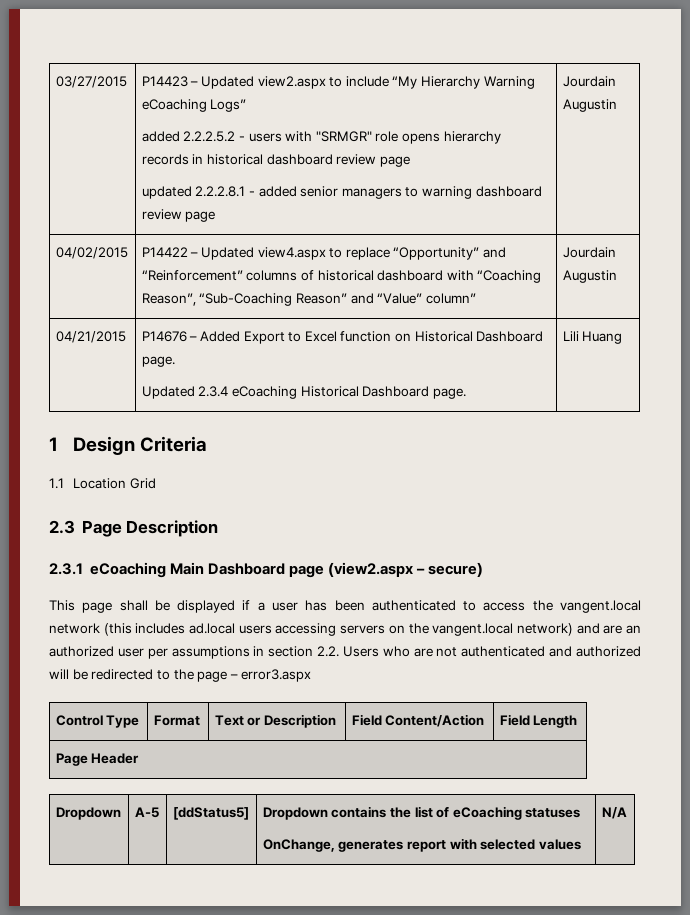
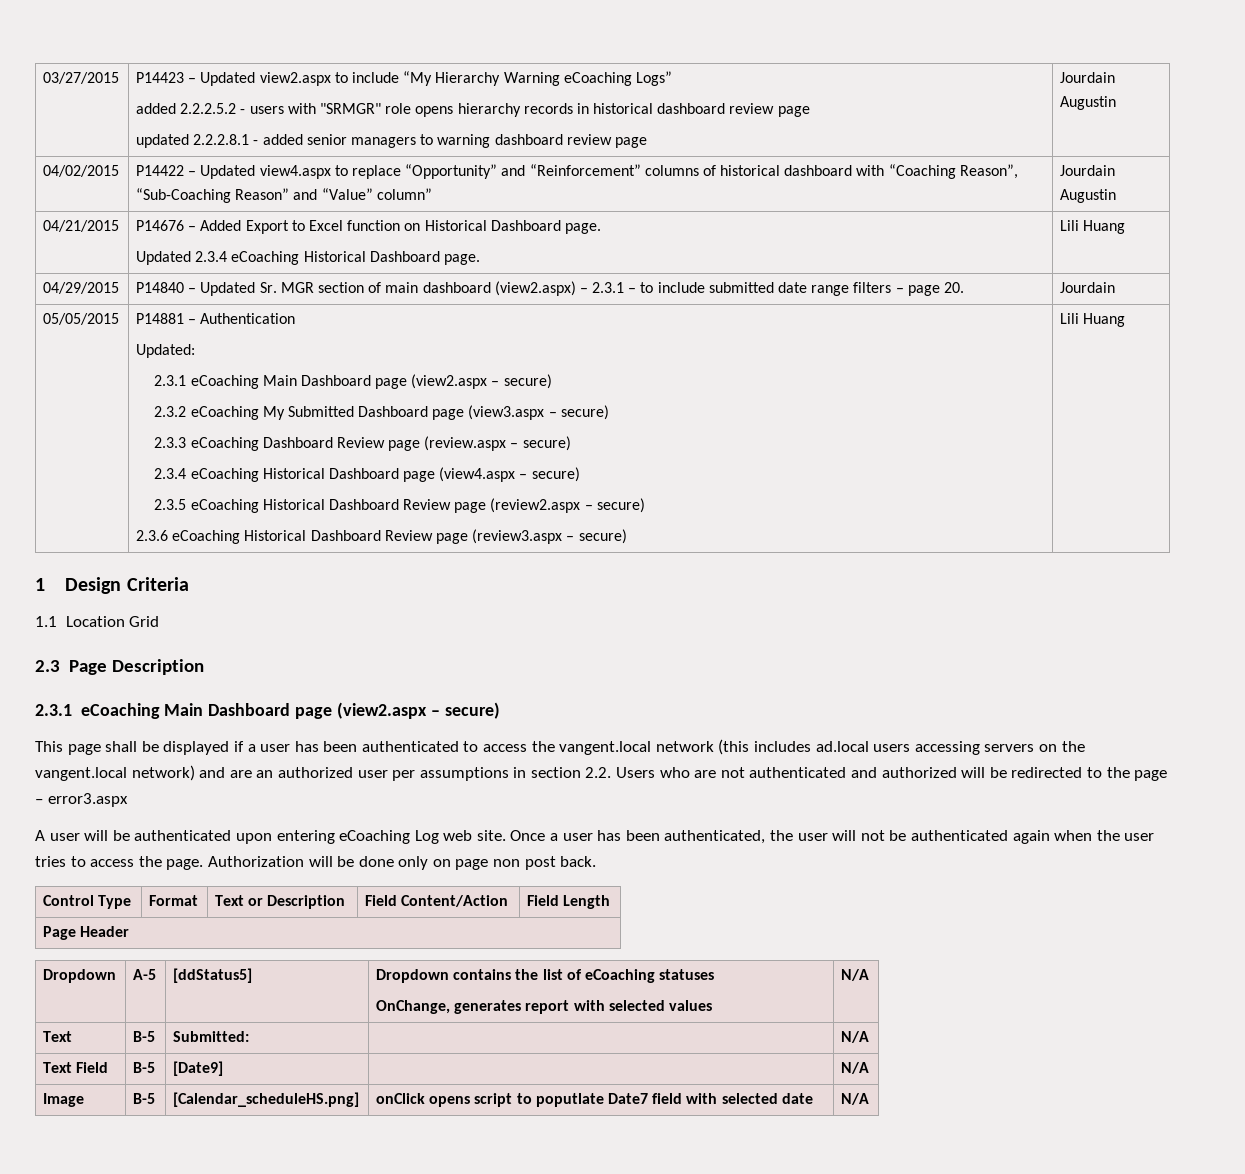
+ 04/29/2015 | P14840 – Updated Sr. MGR section of main dashboard (view2.aspx) – 2.3.1 – to include submitted date range filters – page 20. | Jourdain
+ 05/05/2015 | P14881 – Authentication
+ Updated:
+ 2.3.1 eCoaching Main Dashboard page (view2.aspx – secure)
+ 2.3.2 eCoaching My Submitted Dashboard page (view3.aspx – secure)
+ 2.3.3 eCoaching Dashboard Review page (review.aspx – secure)
+ 2.3.4 eCoaching Historical Dashboard page (view4.aspx – secure)
+ 2.3.5 eCoaching Historical Dashboard Review page (review2.aspx – secure)
+ 2.3.6 eCoaching Historical Dashboard Review page (review3.aspx – secure) | Lili Huang
+ A user will be authenticated upon entering eCoaching Log web site. Once a user has been authenticated, the user will not be authenticated again when the user tries to access the page. Authorization will be done only on page non post back.
+ Text | B-5 | Submitted: | | N/A
+ Text Field | B-5 | [Date9] | | N/A
+ Image | B-5 | [Calendar_scheduleHS.png] | onClick opens script to poputlate Date7 field with selected date | N/A

